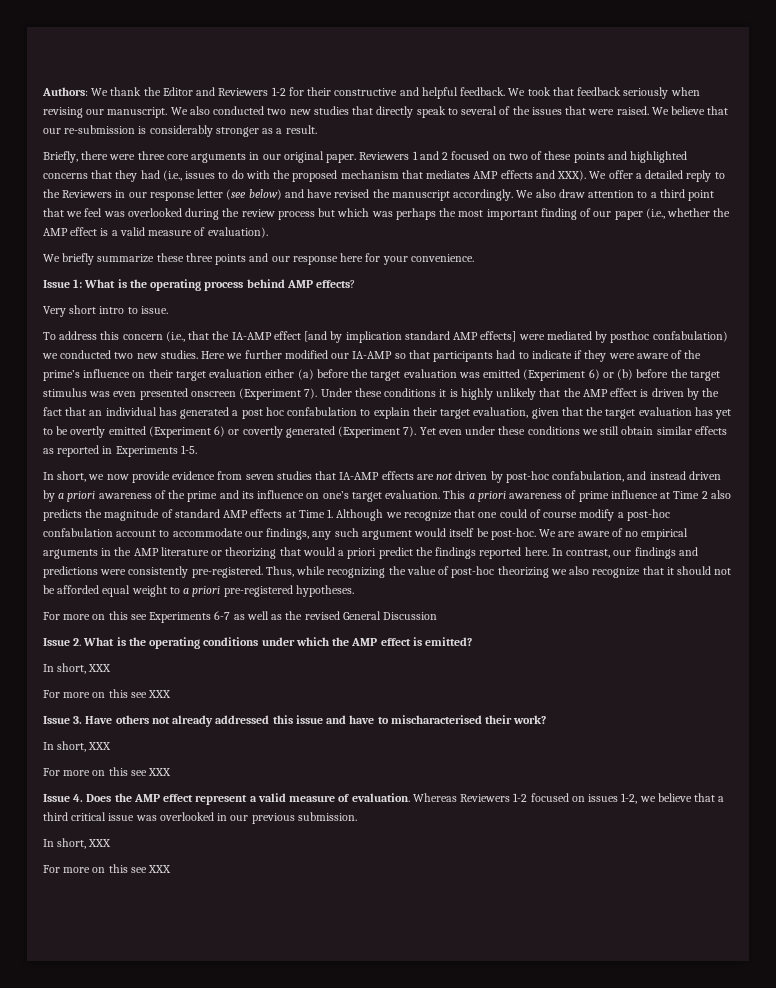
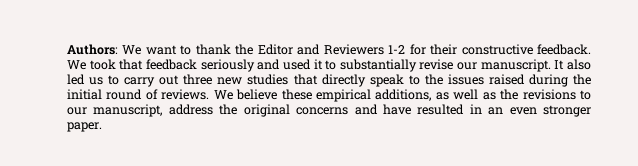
- Authors: We thank the Editor and Reviewers 1-2 for their constructive and helpful feedback.
+ Authors: We want to thank the Editor and Reviewers 1-2 for their constructive feedback.
- We took that feedback seriously when revising our manuscript. We also conducted two new studies that directly speak to several of the issues that were raised. We believe that our re-submission is considerably stronger as a result.
- Briefly, there were three core arguments in our original paper. Reviewers 1 and 2 focused on two of these points and highlighted concerns that they had (i.e., issues to do with the proposed mechanism that mediates AMP effects and XXX). We offer a detailed reply to the Reviewers in our response letter (see below) and have revised the manuscript accordingly. We also draw attention to a third point that we feel was overlooked during the review process but which was perhaps the most important finding of our paper (i.e., whether the AMP effect is a valid measure of evaluation).
- We briefly summarize these three points and our response here for your convenience.
- Issue 1: What is the operating process behind AMP effects?
- Very short intro to issue.
- To address this concern (i.e., that the IA-AMP effect [and by implication standard AMP effects] were mediated by posthoc confabulation) we conducted two new studies. Here we further modified our IA-AMP so that participants had to indicate if they were aware of the prime’s influence on their target evaluation either (a) before the target evaluation was emitted (Experiment 6) or (b) before the target stimulus was even presented onscreen (Experiment 7). Under these conditions it is highly unlikely that the AMP effect is driven by the fact that an individual has generated a post hoc confabulation to explain their target evaluation, given that the target evaluation has yet to be overtly emitted (Experiment 6) or covertly generated (Experiment 7). Yet even under these conditions we still obtain similar effects as reported in Experiments 1-5.
- In short, we now provide evidence from seven studies that IA-AMP effects are not driven by post-hoc confabulation, and instead driven by a priori awareness of the prime and its influence on one’s target evaluation. This a priori awareness of prime influence at Time 2 also predicts the magnitude of standard AMP effects at Time 1. Although we recognize that one could of course modify a post-hoc confabulation account to accommodate our findings, any such argument would itself be post-hoc. We are aware of no empirical arguments in the AMP literature or theorizing that would a priori predict the findings reported here. In contrast, our findings and predictions were consistently pre-registered. Thus, while recognizing the value of post-hoc theorizing we also recognize that it should not be afforded equal weight to a priori pre-registered hypotheses.
- For more on this see Experiments 6-7 as well as the revised General Discussion
- Issue 2. What is the operating conditions under which the AMP effect is emitted?
- In short, XXX
- For more on this see XXX
- Issue 3. Have others not already addressed this issue and have to mischaracterised their work?
- In short, XXX
- For more on this see XXX
- Issue 4. Does the AMP effect represent a valid measure of evaluation. Whereas Reviewers 1-2 focused on issues 1-2, we believe that a third critical issue was overlooked in our previous submission.
- In short, XXX
- For more on this see XXX
+ We took that feedback seriously and used it to substantially revise our manuscript. It also led us to carry out three new studies that directly speak to the issues raised during the initial round of reviews. We believe these empirical additions, as well as the revisions to our manuscript, address the original concerns and have resulted in an even stronger paper.

